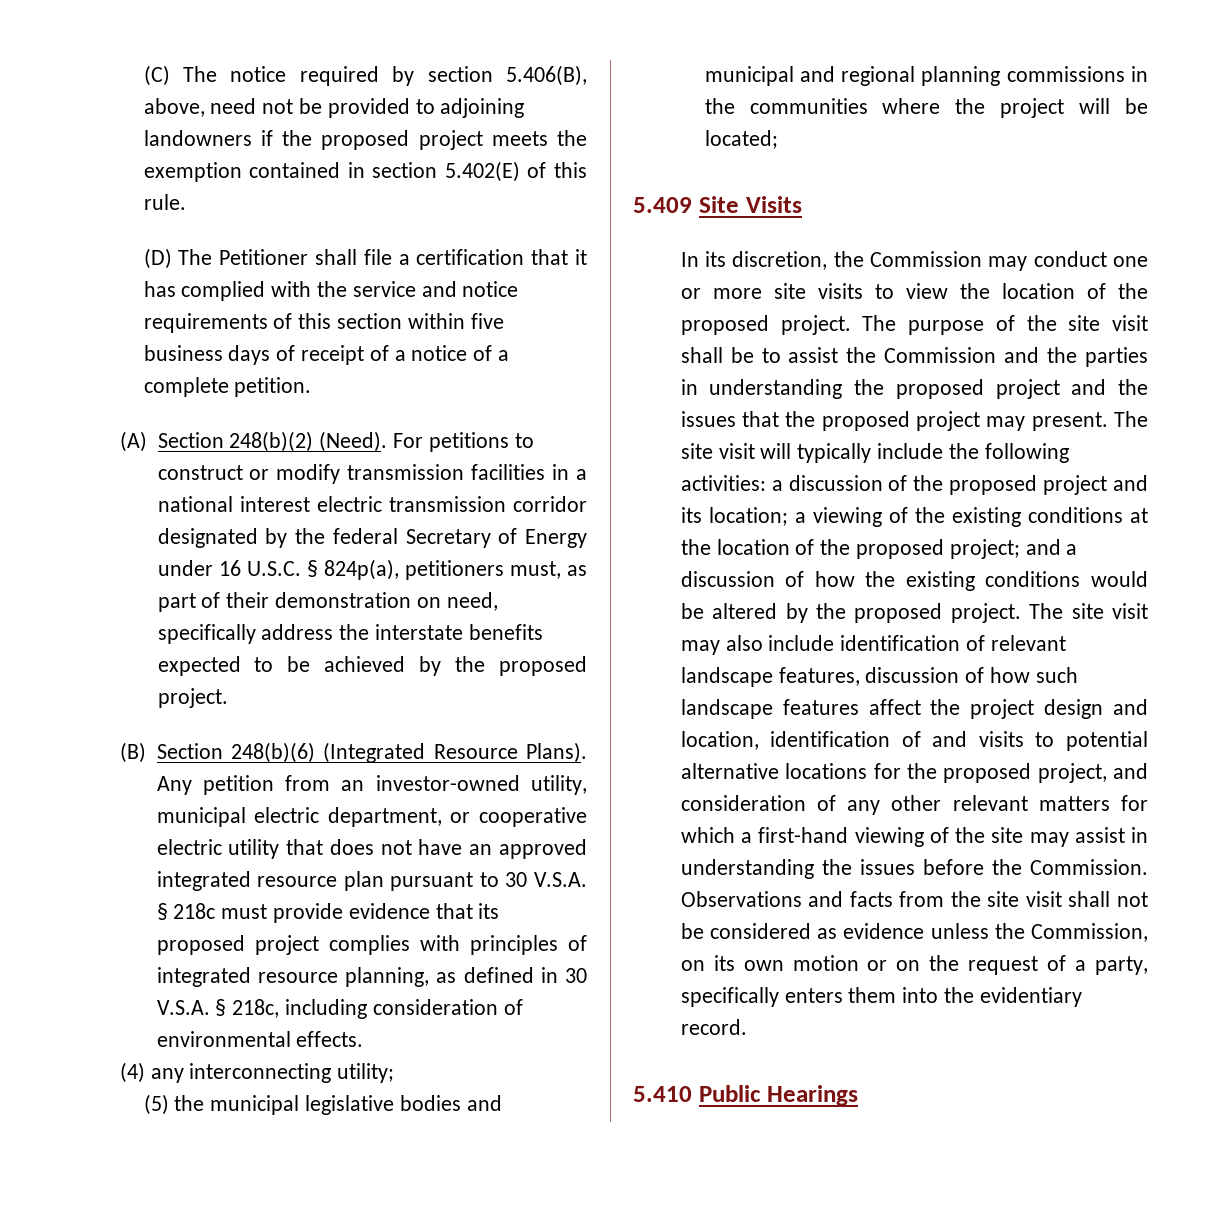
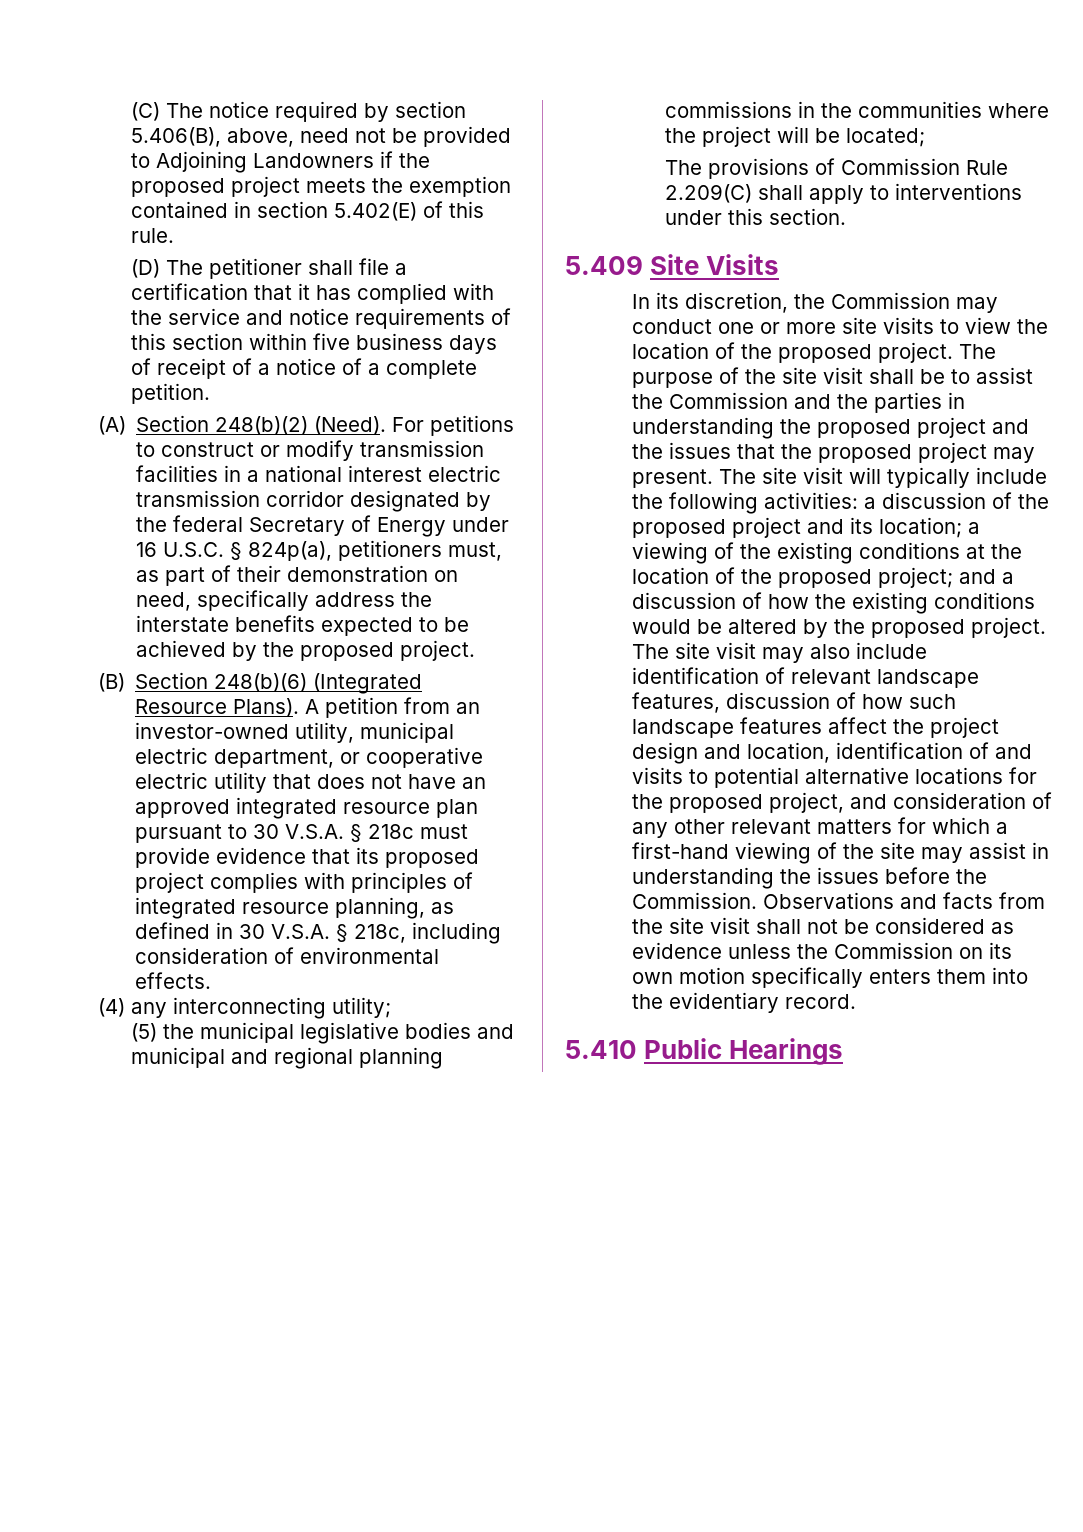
- (C) The notice required by section 5.406(B), above, need not be provided to adjoining landowners if the proposed project meets the exemption contained in section 5.402(E) of this rule.
+ (C) The notice required by section 5.406(B), above, need not be provided to Adjoining Landowners if the proposed project meets the exemption contained in section 5.402(E) of this rule.
- (D) The Petitioner shall file a certification that it has complied with the service and notice requirements of this section within five business days of receipt of a notice of a complete petition.
+ (D) The petitioner shall file a certification that it has complied with the service and notice requirements of this section within five business days of receipt of a notice of a complete petition.
- Any petition from an investor-owned utility, municipal electric department, or cooperative electric utility that does not have an approved integrated resource plan pursuant to 30 V.S.A. § 218c must provide evidence that its proposed project complies with principles of integrated resource planning, as defined in 30 V.S.A. § 218c, including consideration of environmental effects.
+ A petition from an investor-owned utility, municipal electric department, or cooperative electric utility that does not have an approved integrated resource plan pursuant to 30 V.S.A. § 218c must provide evidence that its proposed project complies with principles of integrated resource planning, as defined in 30 V.S.A. § 218c, including consideration of environmental effects.
+ The provisions of Commission Rule 2.209(C) shall apply to interventions under this section.
- Observations and facts from the site visit shall not be considered as evidence unless the Commission, on its own motion or on the request of a party, specifically enters them into the evidentiary record.
+ Observations and facts from the site visit shall not be considered as evidence unless the Commission on its own motion specifically enters them into the evidentiary record.

